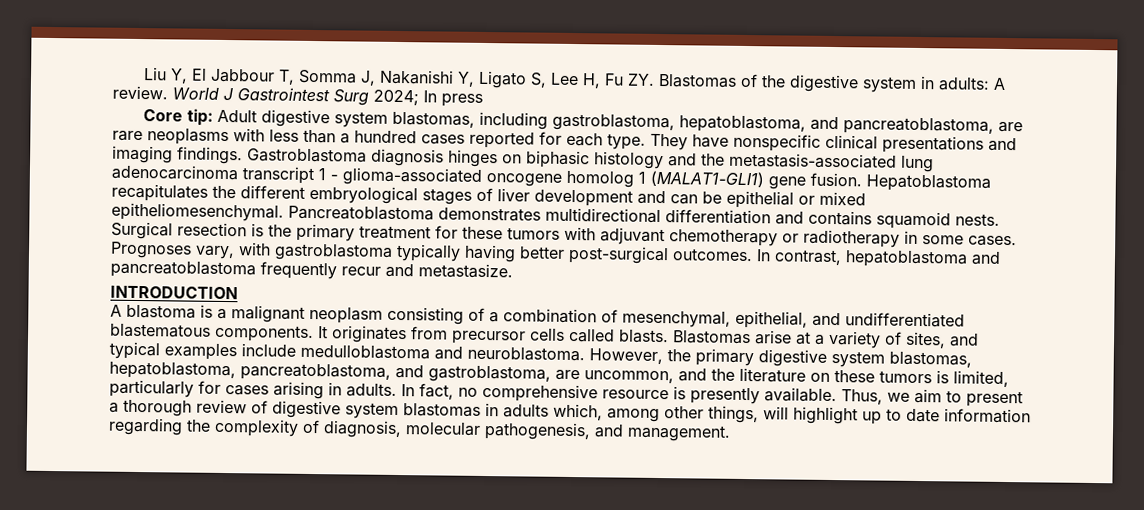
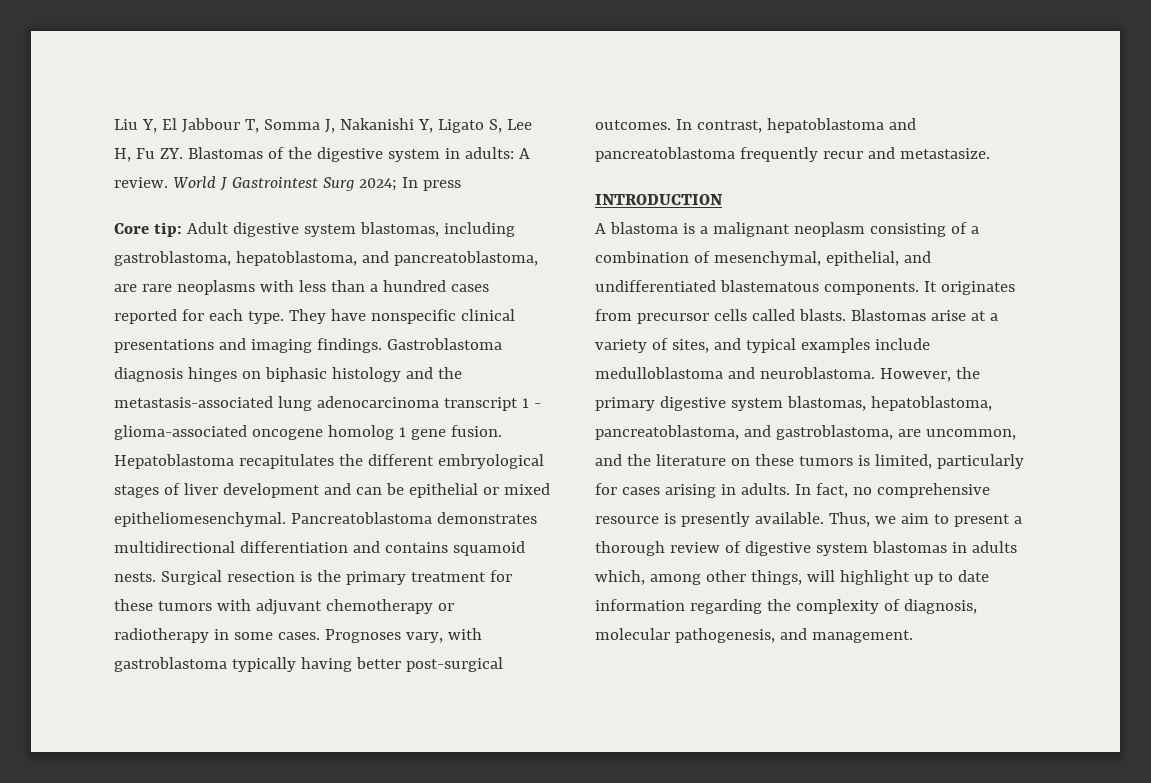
- Gastroblastoma diagnosis hinges on biphasic histology and the metastasis-associated lung adenocarcinoma transcript 1 - glioma-associated oncogene homolog 1 (MALAT1-GLI1) gene fusion.
+ Gastroblastoma diagnosis hinges on biphasic histology and the metastasis-associated lung adenocarcinoma transcript 1 - glioma-associated oncogene homolog 1 gene fusion.

